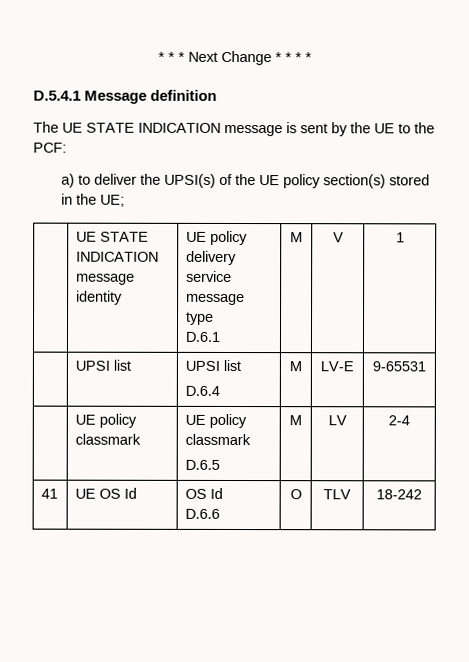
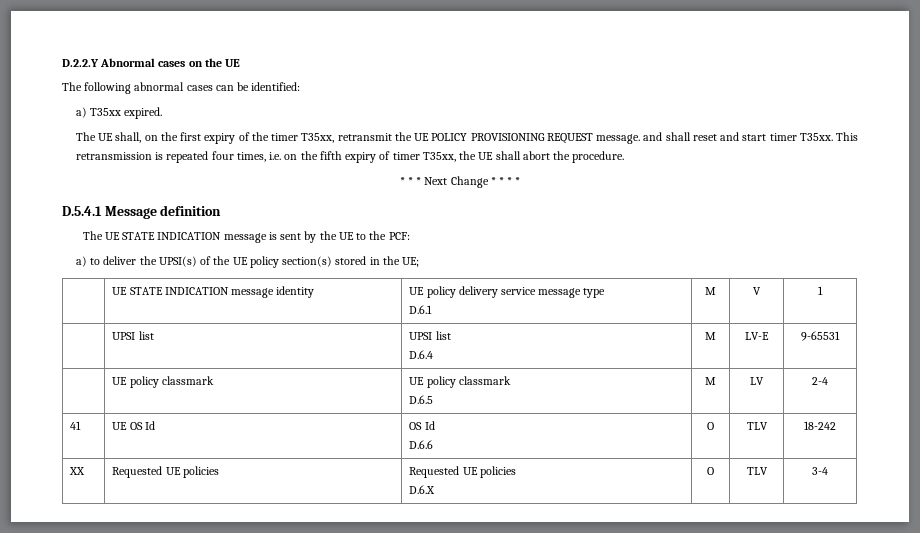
+ D.2.2.Y Abnormal cases on the UE
+ The following abnormal cases can be identified:
+ a) T35xx expired.
+ The UE shall, on the first expiry of the timer T35xx, retransmit the UE POLICY PROVISIONING REQUEST message. and shall reset and start timer T35xx. This retransmission is repeated four times, i.e. on the fifth expiry of timer T35xx, the UE shall abort the procedure.
+ XX | Requested UE policies | Requested UE policies
+ D.6.X | O | TLV | 3-4

